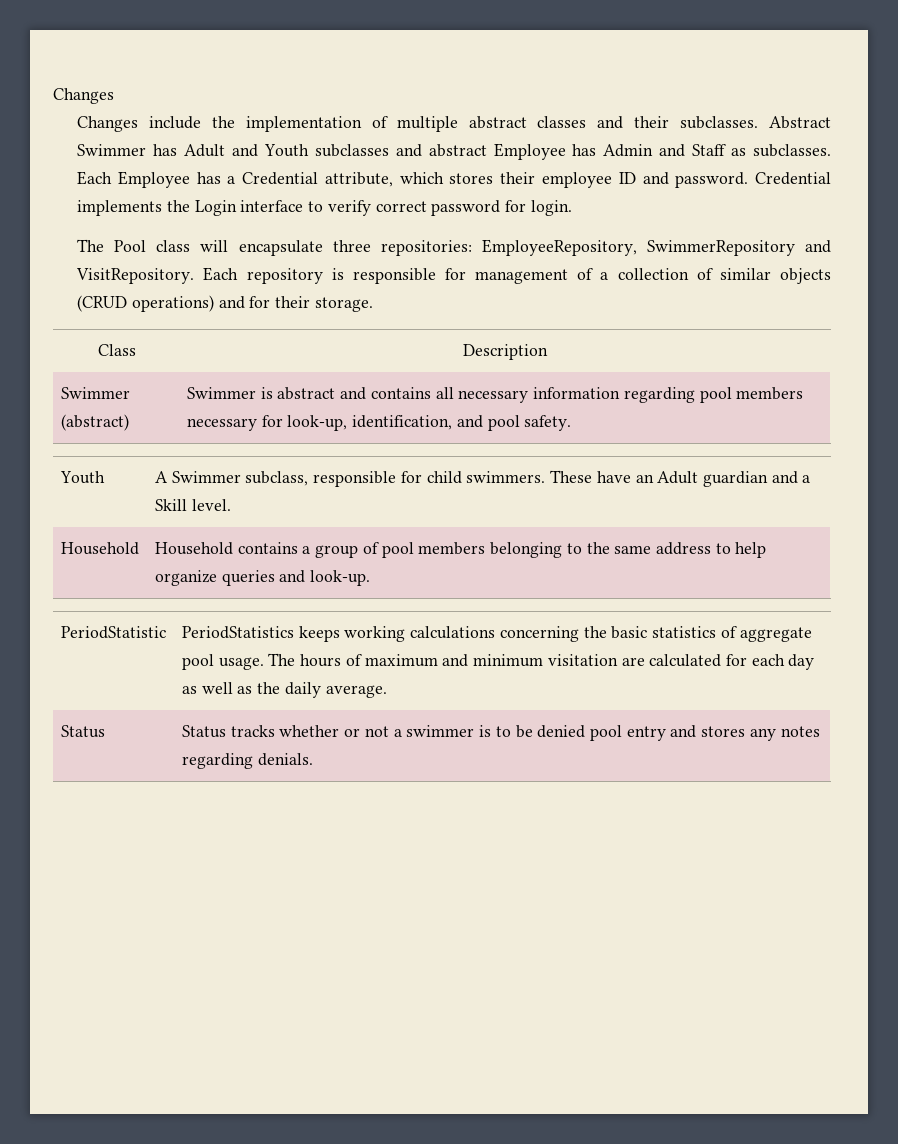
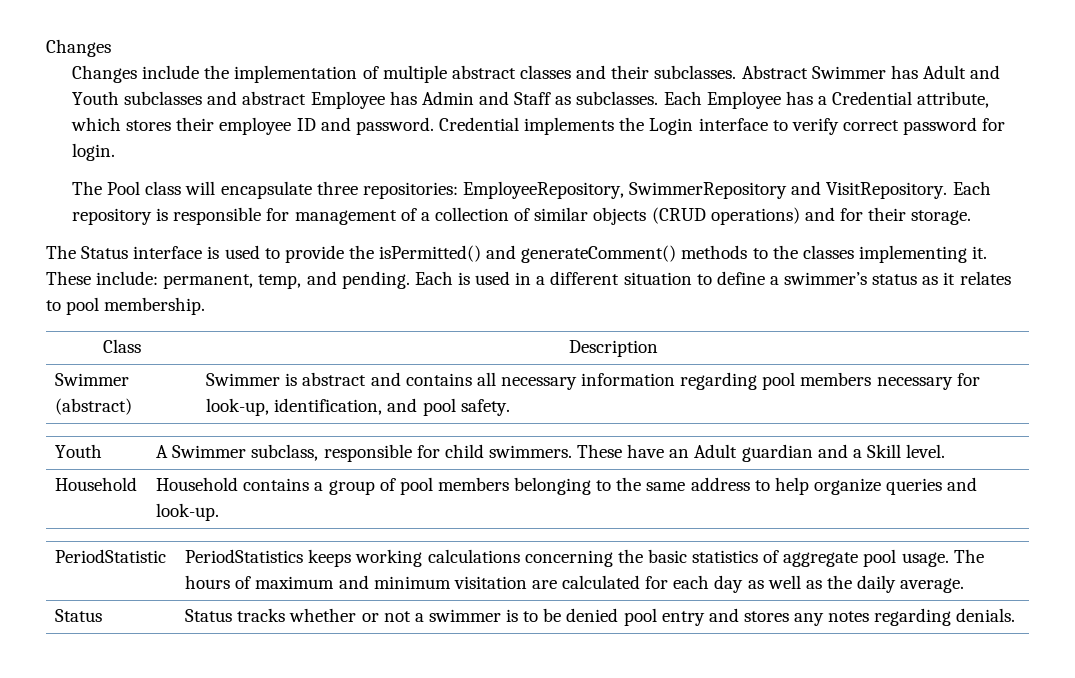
+ The Status interface is used to provide the isPermitted() and generateComment() methods to the classes implementing it. These include: permanent, temp, and pending. Each is used in a different situation to define a swimmer’s status as it relates to pool membership.

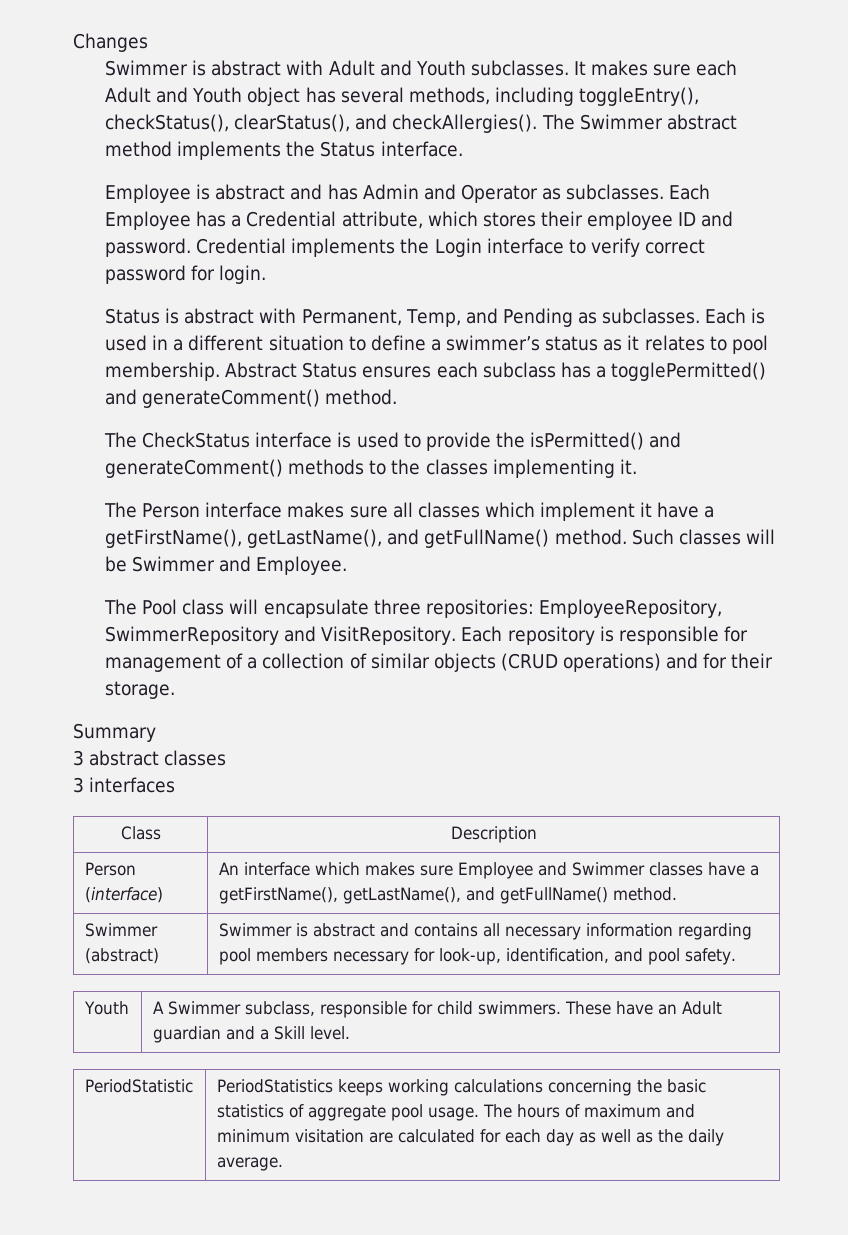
- Changes include the implementation of multiple abstract classes and their subclasses. Abstract Swimmer has Adult and Youth subclasses and abstract Employee has Admin and Staff as subclasses.
+ Swimmer is abstract with Adult and Youth subclasses. It makes sure each Adult and Youth object has several methods, including toggleEntry(), checkStatus(), clearStatus(), and checkAllergies(). The Swimmer abstract method implements the Status interface.
+ Employee is abstract and has Admin and Operator as subclasses.
+ Status is abstract with Permanent, Temp, and Pending as subclasses. Each is used in a different situation to define a swimmer’s status as it relates to pool membership. Abstract Status ensures each subclass has a togglePermitted() and generateComment() method.
+ The CheckStatus interface is used to provide the isPermitted() and generateComment() methods to the classes implementing it.
+ The Person interface makes sure all classes which implement it have a getFirstName(), getLastName(), and getFullName() method. Such classes will be Swimmer and Employee.
- The Status interface is used to provide the isPermitted() and generateComment() methods to the classes implementing it. These include: permanent, temp, and pending. Each is used in a different situation to define a swimmer’s status as it relates to pool membership.
+ Summary
+ 3 abstract classes
+ 3 interfaces
  Class | Description
+ Person (interface) | An interface which makes sure Employee and Swimmer classes have a getFirstName(), getLastName(), and getFullName() method.
- Household | Household contains a group of pool members belonging to the same address to help organize queries and look-up.
- Status | Status tracks whether or not a swimmer is to be denied pool entry and stores any notes regarding denials.

